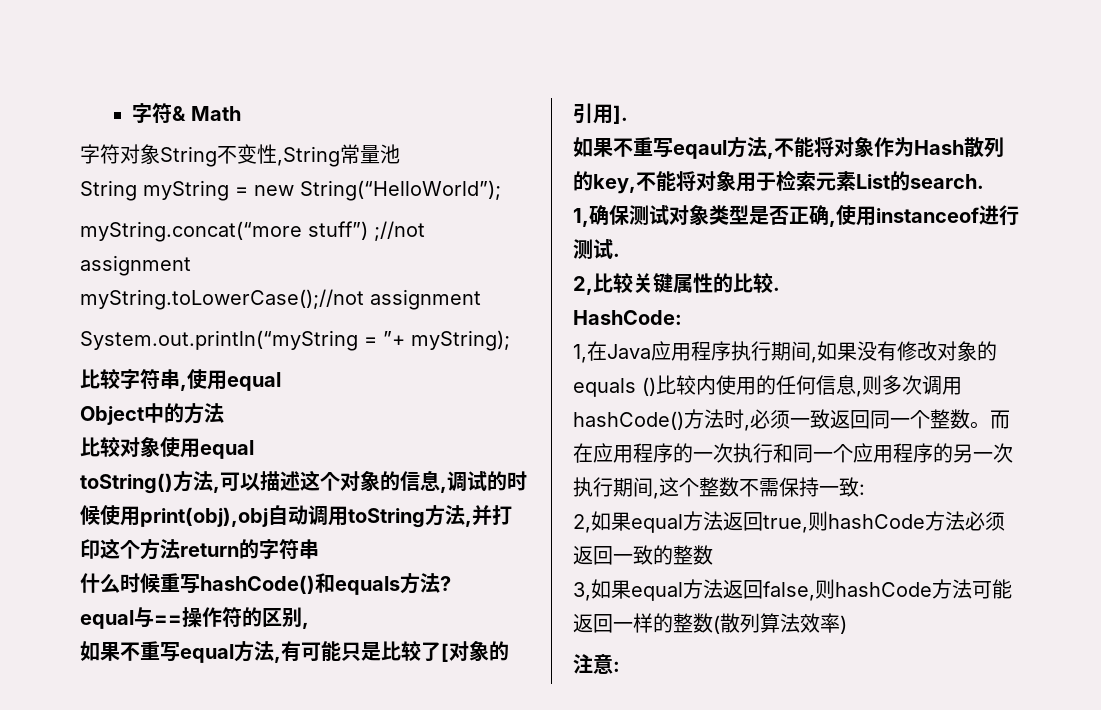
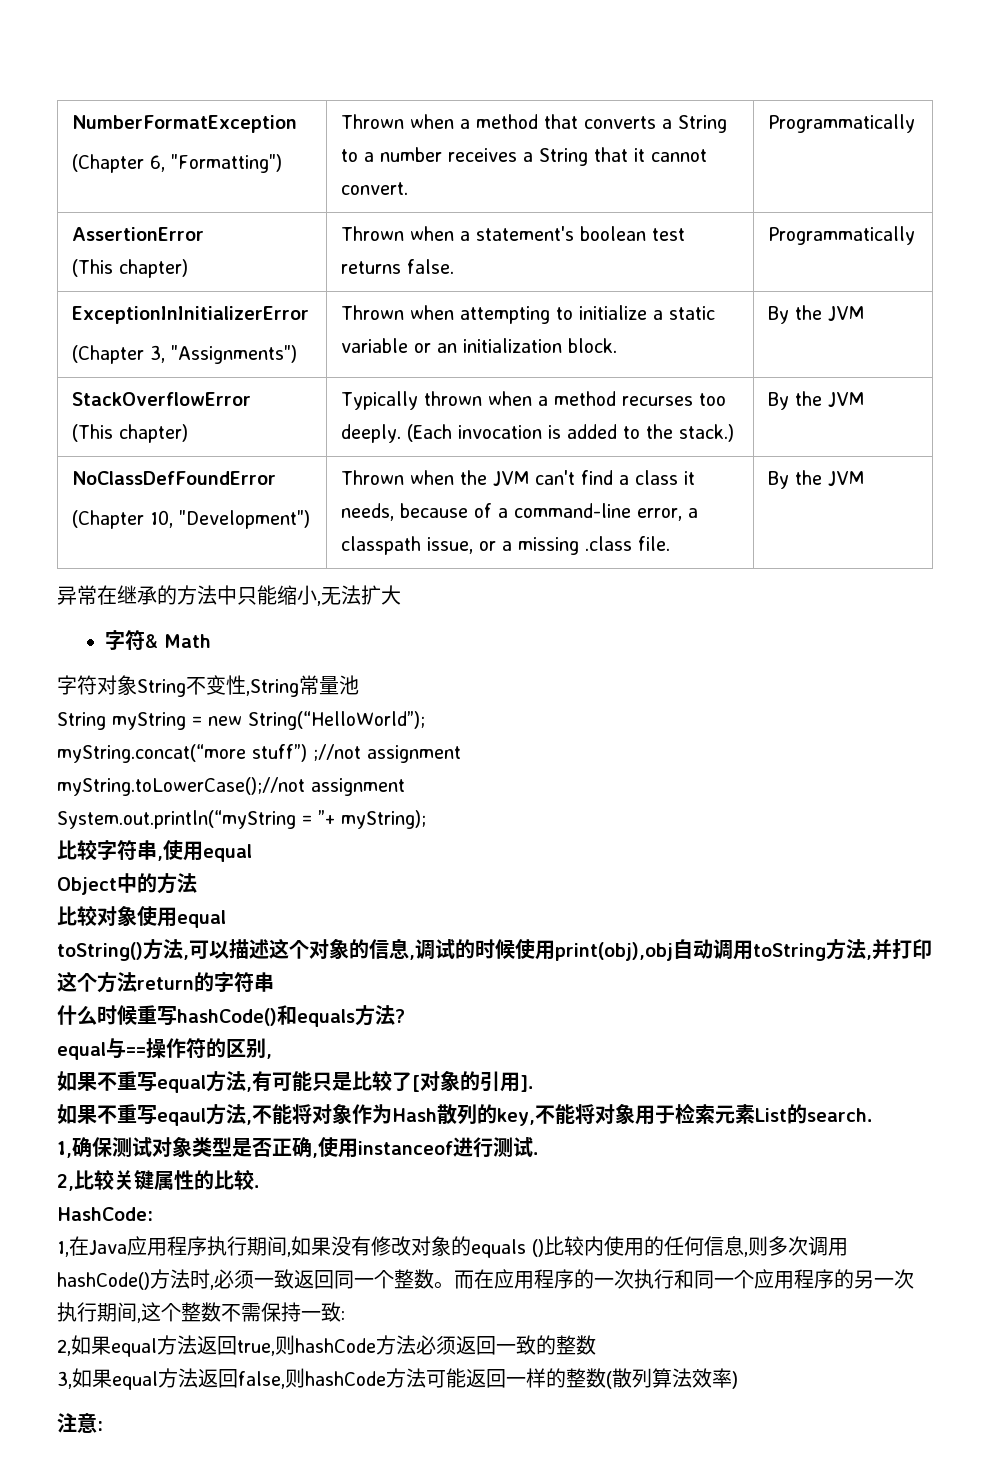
+ NumberFormatException
+ (Chapter 6, "Formatting") | Thrown when a method that converts a String to a number receives a String that it cannot convert. | Programmatically
+ AssertionError
+ (This chapter) | Thrown when a statement's boolean test returns false. | Programmatically
+ ExceptionInInitializerError
+ (Chapter 3, "Assignments") | Thrown when attempting to initialize a static variable or an initialization block. | By the JVM
+ StackOverflowError
+ (This chapter) | Typically thrown when a method recurses too deeply. (Each invocation is added to the stack.) | By the JVM
+ NoClassDefFoundError
+ (Chapter 10, "Development") | Thrown when the JVM can't find a class it needs, because of a command-line error, a classpath issue, or a missing .class file. | By the JVM
+ 异常在继承的方法中只能缩小,无法扩大

